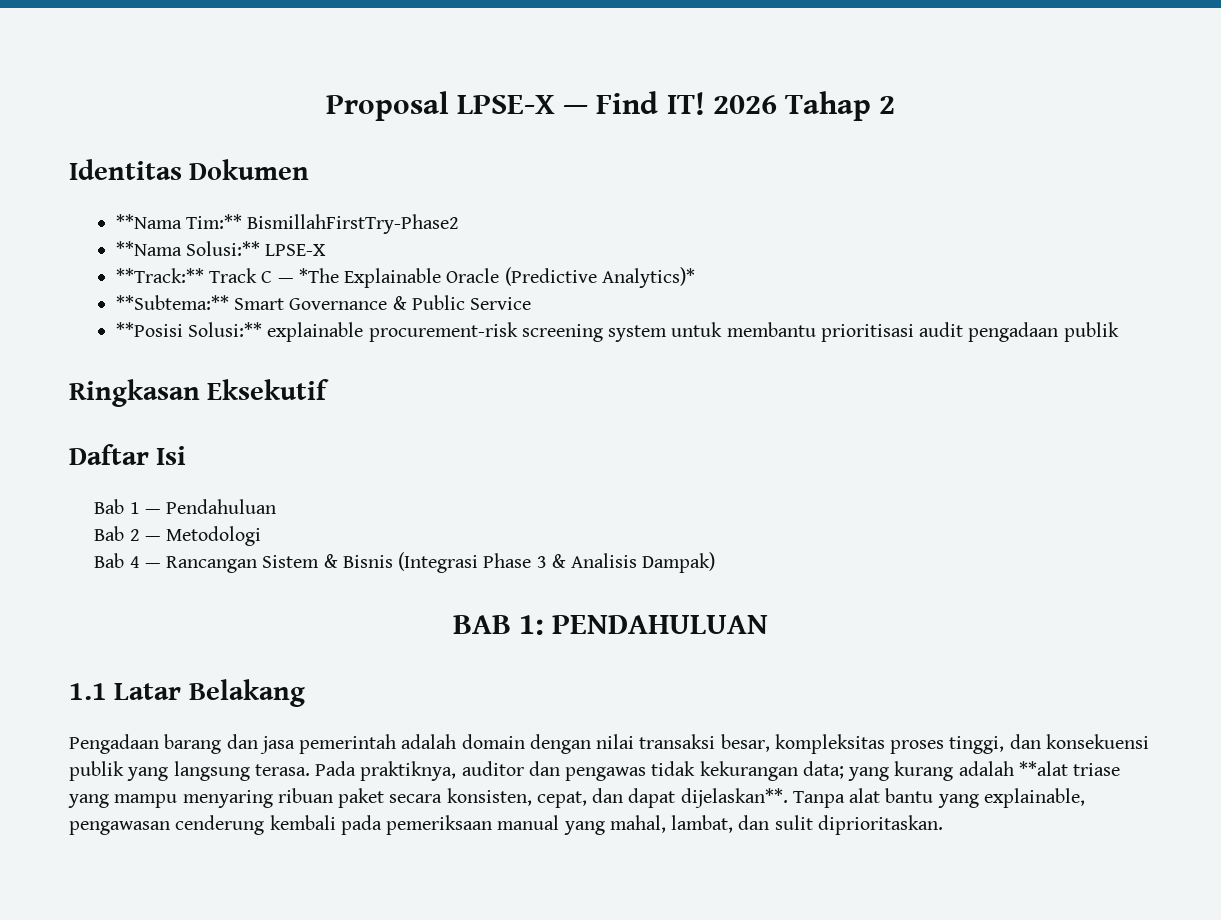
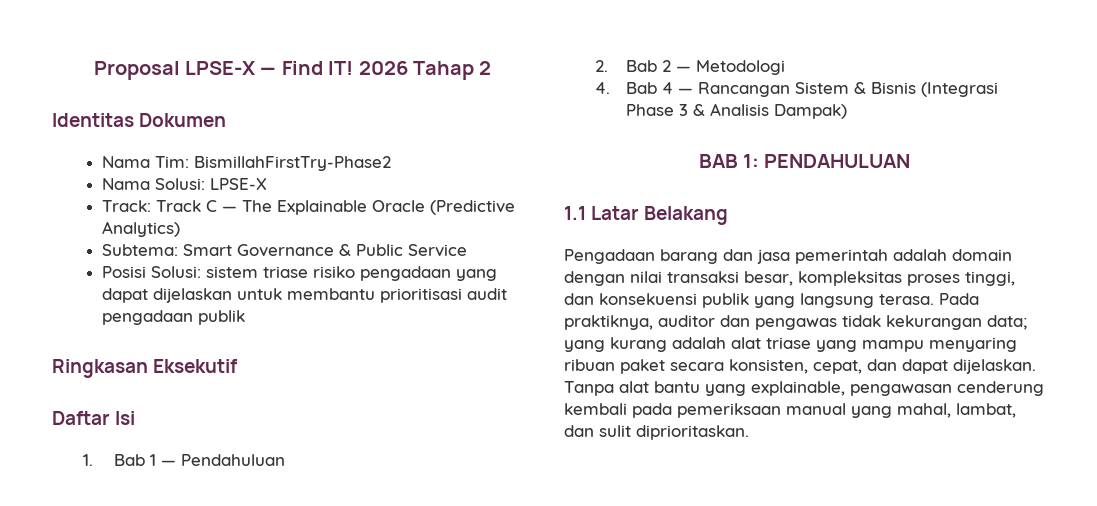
- **Nama Tim:** BismillahFirstTry-Phase2
+ Nama Tim: BismillahFirstTry-Phase2
- **Nama Solusi:** LPSE-X
+ Nama Solusi: LPSE-X
- **Track:** Track C — *The Explainable Oracle (Predictive Analytics)*
- **Subtema:** Smart Governance & Public Service
+ Track: Track C — The Explainable Oracle (Predictive Analytics)
+ Subtema: Smart Governance & Public Service
- **Posisi Solusi:** explainable procurement-risk screening system untuk membantu prioritisasi audit pengadaan publik
+ Posisi Solusi: sistem triase risiko pengadaan yang dapat dijelaskan untuk membantu prioritisasi audit pengadaan publik
- Bab 1 — Pendahuluan
+ 1. Bab 1 — Pendahuluan
- Bab 2 — Metodologi
+ 2. Bab 2 — Metodologi
- Bab 4 — Rancangan Sistem & Bisnis (Integrasi Phase 3 & Analisis Dampak)
+ 4. Bab 4 — Rancangan Sistem & Bisnis (Integrasi Phase 3 & Analisis Dampak)
- Pada praktiknya, auditor dan pengawas tidak kekurangan data; yang kurang adalah **alat triase yang mampu menyaring ribuan paket secara konsisten, cepat, dan dapat dijelaskan**.
+ Pada praktiknya, auditor dan pengawas tidak kekurangan data; yang kurang adalah alat triase yang mampu menyaring ribuan paket secara konsisten, cepat, dan dapat dijelaskan.

